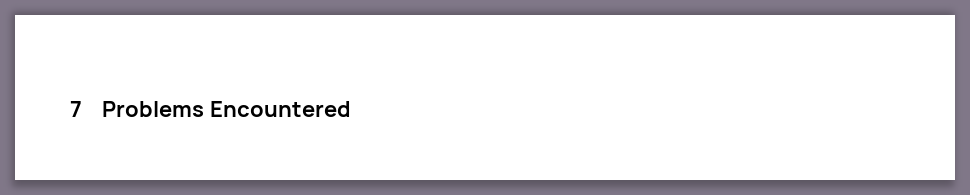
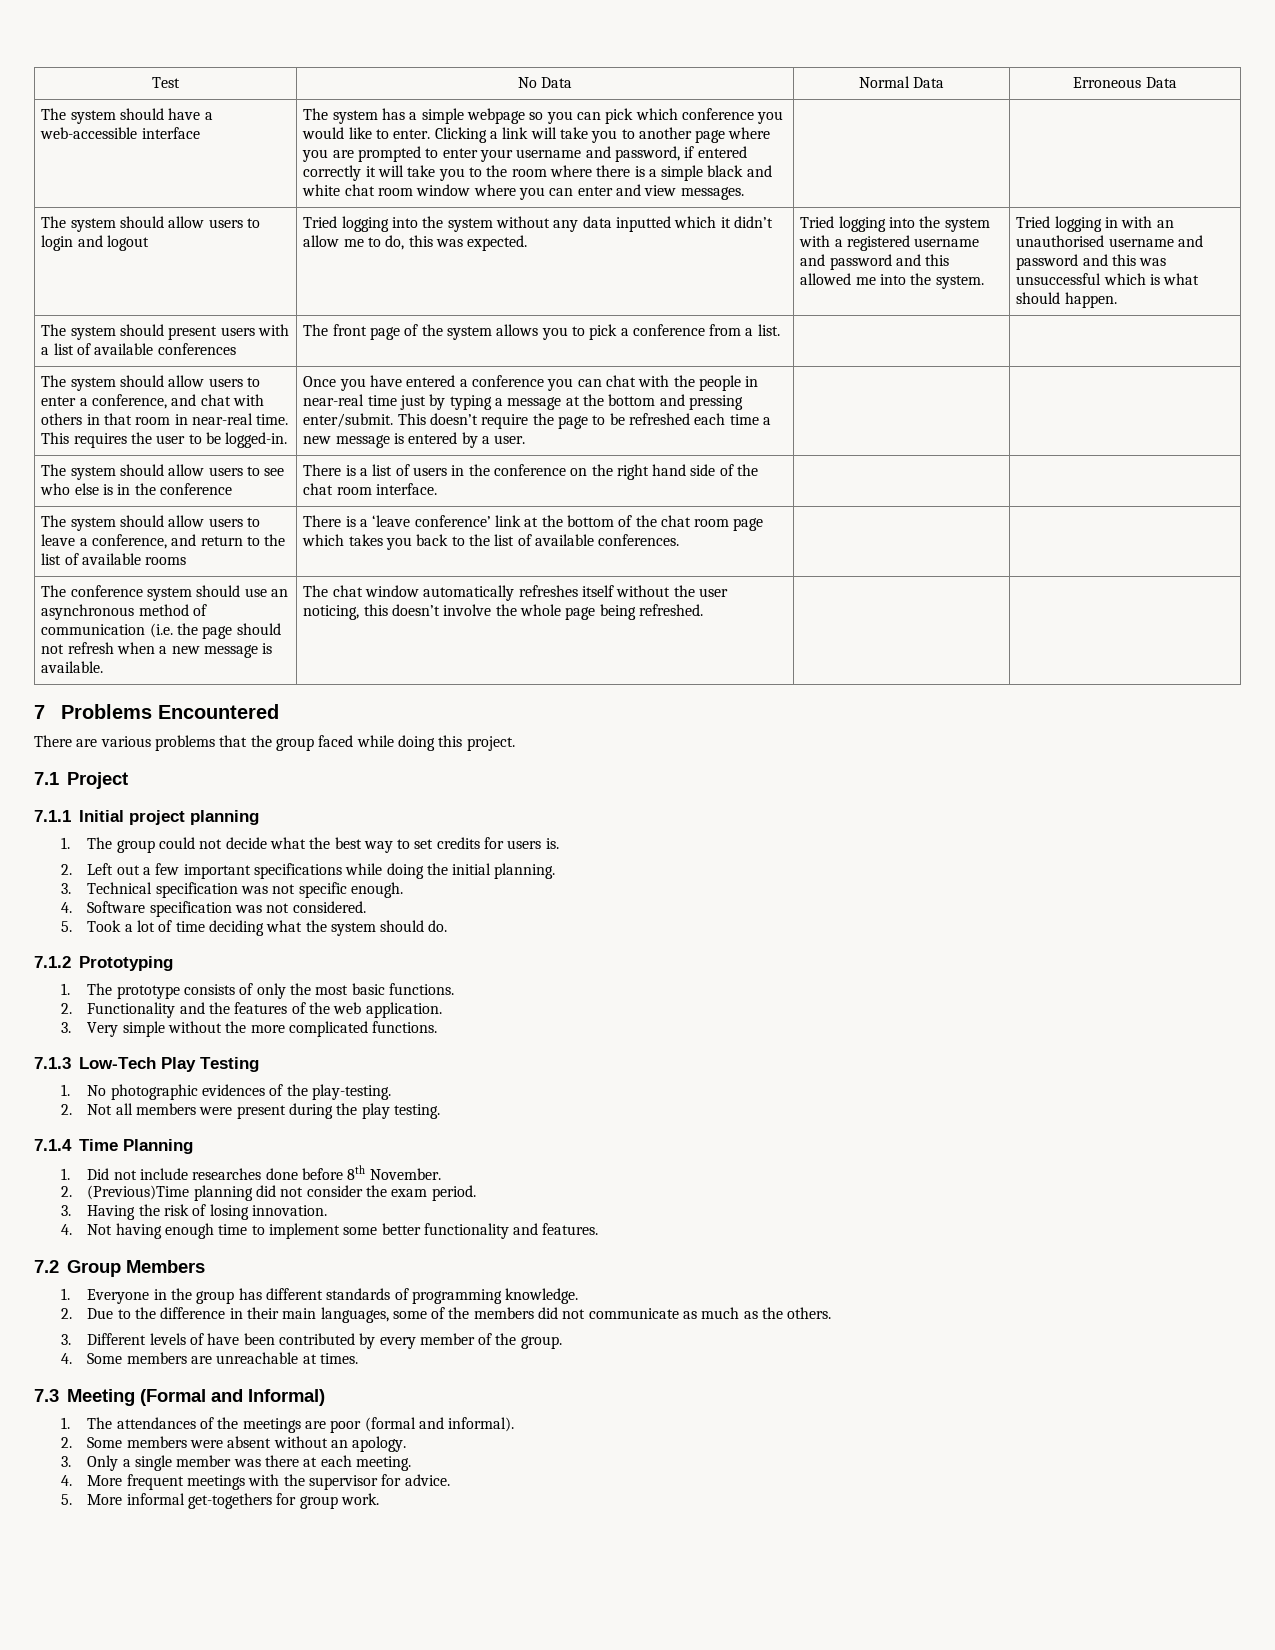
+ Test | No Data | Normal Data | Erroneous Data
+ The system should have a web-accessible interface | The system has a simple webpage so you can pick which conference you would like to enter. Clicking a link will take you to another page where you are prompted to enter your username and password, if entered correctly it will take you to the room where there is a simple black and white chat room window where you can enter and view messages. | |
+ The system should allow users to login and logout | Tried logging into the system without any data inputted which it didn’t allow me to do, this was expected. | Tried logging into the system with a registered username and password and this allowed me into the system. | Tried logging in with an unauthorised username and password and this was unsuccessful which is what should happen.
+ The system should present users with a list of available conferences | The front page of the system allows you to pick a conference from a list. | |
+ The system should allow users to enter a conference, and chat with others in that room in near-real time. This requires the user to be logged-in. | Once you have entered a conference you can chat with the people in near-real time just by typing a message at the bottom and pressing enter/submit. This doesn’t require the page to be refreshed each time a new message is entered by a user. | |
+ The system should allow users to see who else is in the conference | There is a list of users in the conference on the right hand side of the chat room interface. | |
+ The system should allow users to leave a conference, and return to the list of available rooms | There is a ‘leave conference’ link at the bottom of the chat room page which takes you back to the list of available conferences. | |
+ The conference system should use an asynchronous method of communication (i.e. the page should not refresh when a new message is available. | The chat window automatically refreshes itself without the user noticing, this doesn’t involve the whole page being refreshed. | |
  7 Problems Encountered
+ There are various problems that the group faced while doing this project.
+ 7.1 Project
+ 7.1.1 Initial project planning
+ 1. The group could not decide what the best way to set credits for users is.
+ 2. Left out a few important specifications while doing the initial planning.
+ 3. Technical specification was not specific enough.
+ 4. Software specification was not considered.
+ 5. Took a lot of time deciding what the system should do.
+ 7.1.2 Prototyping
+ 1. The prototype consists of only the most basic functions.
+ 2. Functionality and the features of the web application.
+ 3. Very simple without the more complicated functions.
+ 7.1.3 Low-Tech Play Testing
+ 1. No photographic evidences of the play-testing.
+ 2. Not all members were present during the play testing.
+ 7.1.4 Time Planning
+ 1. Did not include researches done before 8th November.
+ 2. (Previous)Time planning did not consider the exam period.
+ 3. Having the risk of losing innovation.
+ 4. Not having enough time to implement some better functionality and features.
+ 7.2 Group Members
+ 1. Everyone in the group has different standards of programming knowledge.
+ 2. Due to the difference in their main languages, some of the members did not communicate as much as the others.
+ 3. Different levels of have been contributed by every member of the group.
+ 4. Some members are unreachable at times.
+ 7.3 Meeting (Formal and Informal)
+ 1. The attendances of the meetings are poor (formal and informal).
+ 2. Some members were absent without an apology.
+ 3. Only a single member was there at each meeting.
+ 4. More frequent meetings with the supervisor for advice.
+ 5. More informal get-togethers for group work.

